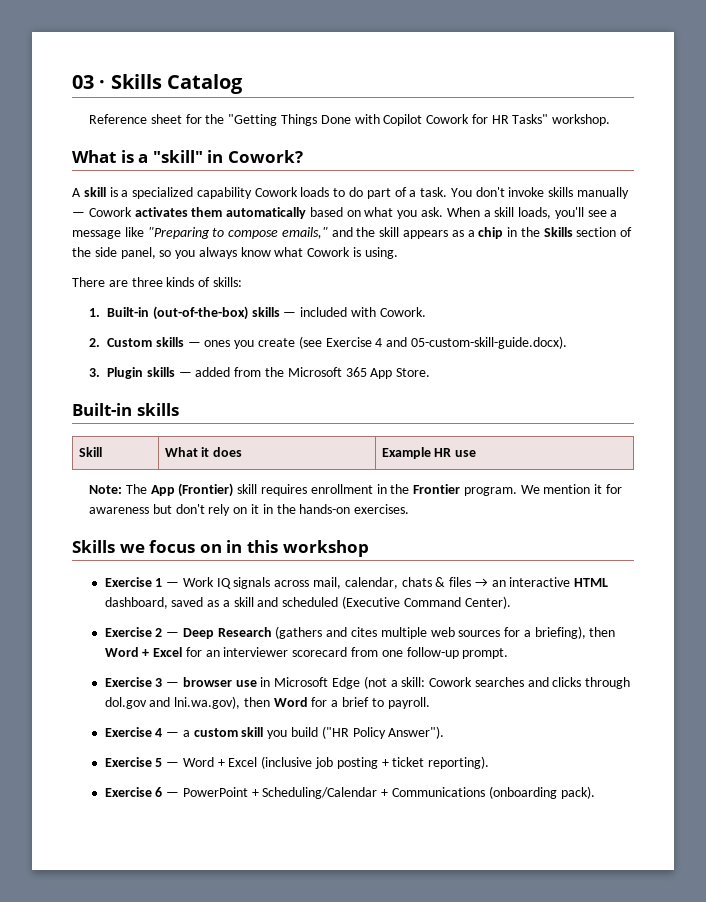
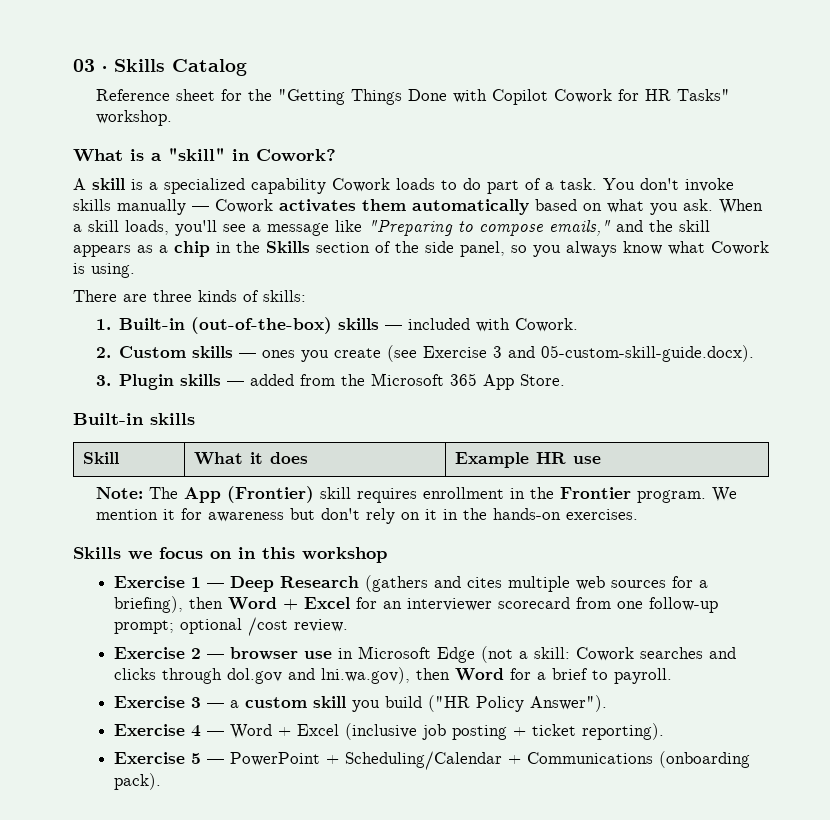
- 2. Custom skills — ones you create (see Exercise 4 and 05-custom-skill-guide.docx).
+ 2. Custom skills — ones you create (see Exercise 3 and 05-custom-skill-guide.docx).
- Exercise 1 — Work IQ signals across mail, calendar, chats & files → an interactive HTML dashboard, saved as a skill and scheduled (Executive Command Center).
- Exercise 2 — Deep Research (gathers and cites multiple web sources for a briefing), then Word + Excel for an interviewer scorecard from one follow-up prompt.
- Exercise 3 — browser use in Microsoft Edge (not a skill: Cowork searches and clicks through dol.gov and lni.wa.gov), then Word for a brief to payroll.
+ Exercise 1 — Deep Research (gathers and cites multiple web sources for a briefing), then Word + Excel for an interviewer scorecard from one follow-up prompt; optional /cost review.
+ Exercise 2 — browser use in Microsoft Edge (not a skill: Cowork searches and clicks through dol.gov and lni.wa.gov), then Word for a brief to payroll.
- Exercise 4 — a custom skill you build ("HR Policy Answer").
+ Exercise 3 — a custom skill you build ("HR Policy Answer").
- Exercise 5 — Word + Excel (inclusive job posting + ticket reporting).
+ Exercise 4 — Word + Excel (inclusive job posting + ticket reporting).
- Exercise 6 — PowerPoint + Scheduling/Calendar + Communications (onboarding pack).
+ Exercise 5 — PowerPoint + Scheduling/Calendar + Communications (onboarding pack).

